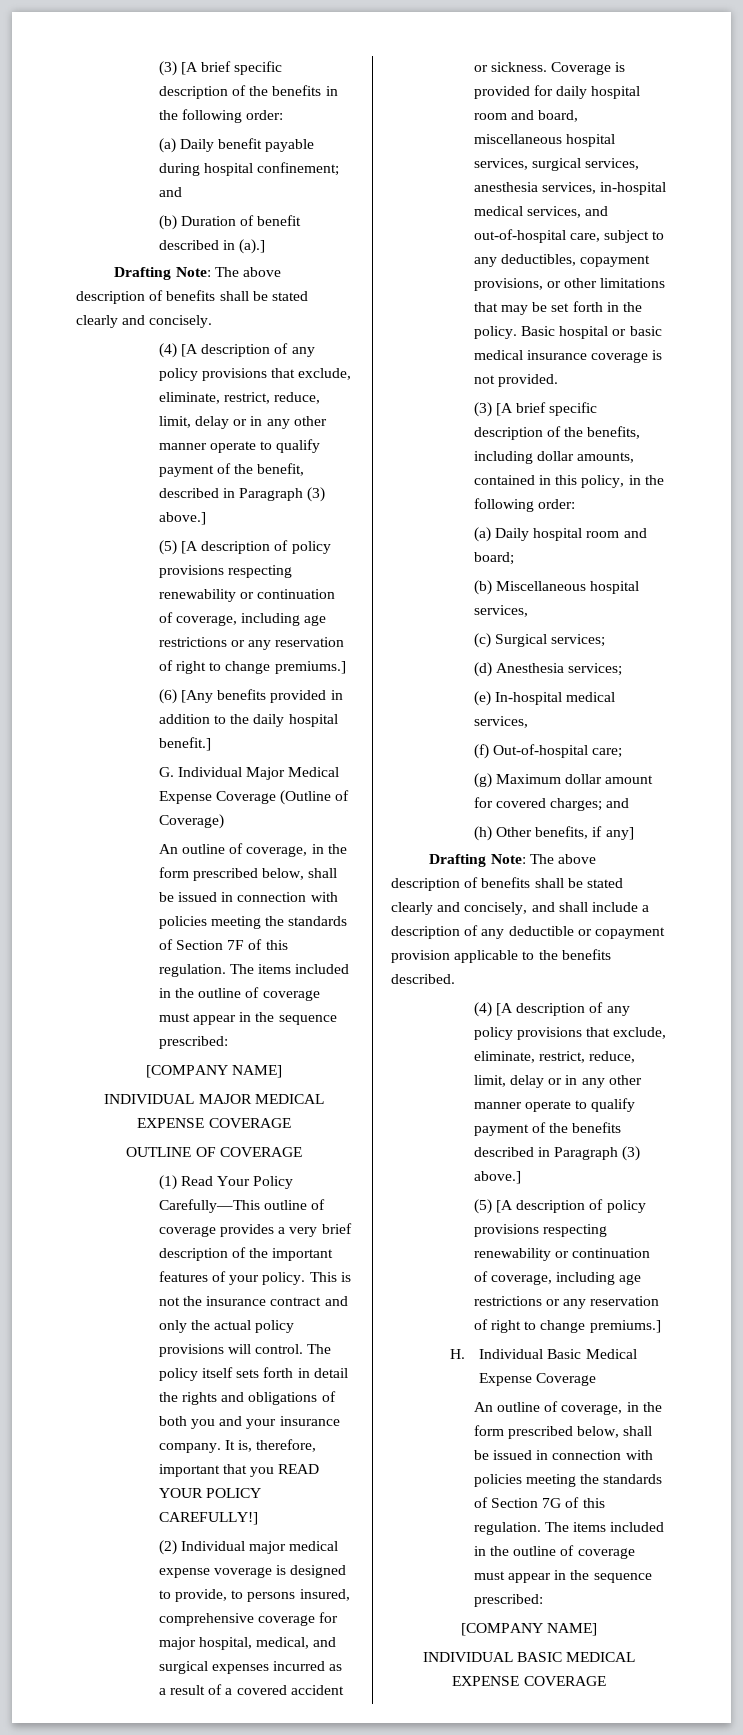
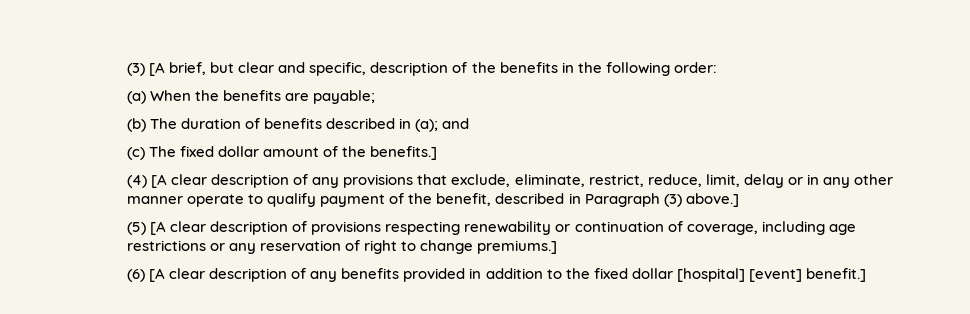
- (3) [A brief specific description of the benefits in the following order:
+ (3) [A brief, but clear and specific, description of the benefits in the following order:
- (a) Daily benefit payable during hospital confinement; and
- (b) Duration of benefit described in (a).]
- Drafting Note: The above description of benefits shall be stated clearly and concisely.
- (4) [A description of any policy provisions that exclude, eliminate, restrict, reduce, limit, delay or in any other manner operate to qualify payment of the benefit, described in Paragraph (3) above.]
- (5) [A description of policy provisions respecting renewability or continuation of coverage, including age restrictions or any reservation of right to change premiums.]
+ (a) When the benefits are payable;
+ (b) The duration of benefits described in (a); and
+ (c) The fixed dollar amount of the benefits.]
+ (4) [A clear description of any provisions that exclude, eliminate, restrict, reduce, limit, delay or in any other manner operate to qualify payment of the benefit, described in Paragraph (3) above.]
+ (5) [A clear description of provisions respecting renewability or continuation of coverage, including age restrictions or any reservation of right to change premiums.]
- (6) [Any benefits provided in addition to the daily hospital benefit.]
- G. Individual Major Medical Expense Coverage (Outline of Coverage)
- An outline of coverage, in the form prescribed below, shall be issued in connection with policies meeting the standards of Section 7F of this regulation. The items included in the outline of coverage must appear in the sequence prescribed:
- [COMPANY NAME]
- INDIVIDUAL MAJOR MEDICAL EXPENSE COVERAGE
- OUTLINE OF COVERAGE
- (1) Read Your Policy Carefully—This outline of coverage provides a very brief description of the important features of your policy. This is not the insurance contract and only the actual policy provisions will control. The policy itself sets forth in detail the rights and obligations of both you and your insurance company. It is, therefore, important that you READ YOUR POLICY CAREFULLY!]
- (2) Individual major medical expense voverage is designed to provide, to persons insured, comprehensive coverage for major hospital, medical, and surgical expenses incurred as a result of a covered accident or sickness. Coverage is provided for daily hospital room and board, miscellaneous hospital services, surgical services, anesthesia services, in-hospital medical services, and out-of-hospital care, subject to any deductibles, copayment provisions, or other limitations that may be set forth in the policy. Basic hospital or basic medical insurance coverage is not provided.
- (3) [A brief specific description of the benefits, including dollar amounts, contained in this policy, in the following order:
- (a) Daily hospital room and board;
- (b) Miscellaneous hospital services,
- (c) Surgical services;
- (d) Anesthesia services;
- (e) In-hospital medical services,
- (f) Out-of-hospital care;
- (g) Maximum dollar amount for covered charges; and
- (h) Other benefits, if any]
- Drafting Note: The above description of benefits shall be stated clearly and concisely, and shall include a description of any deductible or copayment provision applicable to the benefits described.
- (4) [A description of any policy provisions that exclude, eliminate, restrict, reduce, limit, delay or in any other manner operate to qualify payment of the benefits described in Paragraph (3) above.]
- (5) [A description of policy provisions respecting renewability or continuation of coverage, including age restrictions or any reservation of right to change premiums.]
- H. Individual Basic Medical Expense Coverage
- An outline of coverage, in the form prescribed below, shall be issued in connection with policies meeting the standards of Section 7G of this regulation. The items included in the outline of coverage must appear in the sequence prescribed:
- [COMPANY NAME]
- INDIVIDUAL BASIC MEDICAL EXPENSE COVERAGE
+ (6) [A clear description of any benefits provided in addition to the fixed dollar [hospital] [event] benefit.]

